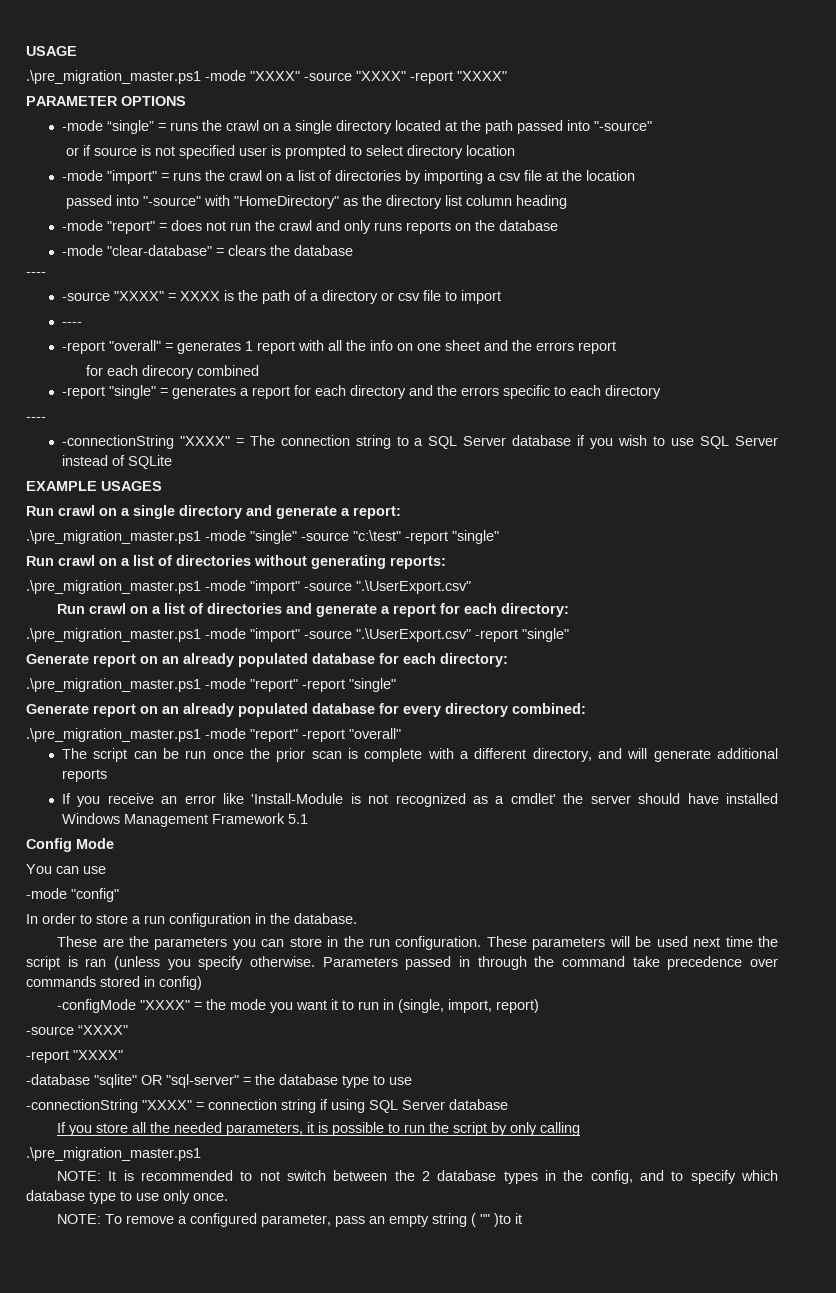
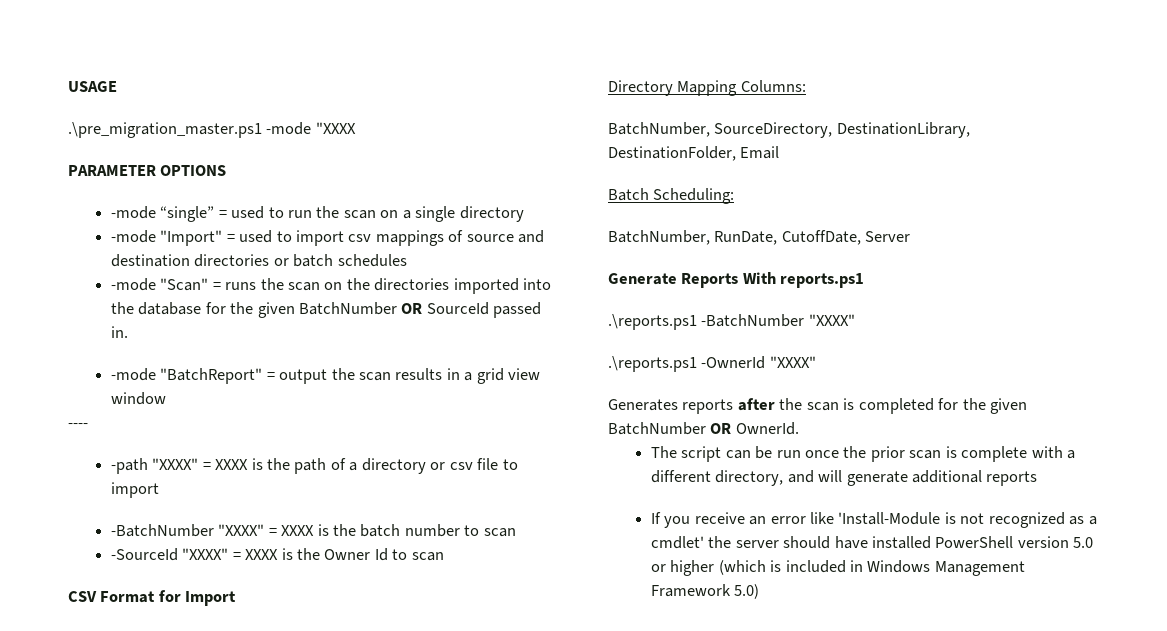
- .\pre_migration_master.ps1 -mode "XXXX" -source "XXXX" -report "XXXX"
+ .\pre_migration_master.ps1 -mode "XXXX
- -mode “single” = runs the crawl on a single directory located at the path passed into "-source"
- or if source is not specified user is prompted to select directory location
- -mode "import" = runs the crawl on a list of directories by importing a csv file at the location
- passed into "-source" with "HomeDirectory" as the directory list column heading
- -mode "report" = does not run the crawl and only runs reports on the database
- -mode "clear-database" = clears the database
+ -mode “single” = used to run the scan on a single directory
+ -mode "Import" = used to import csv mappings of source and destination directories or batch schedules
+ -mode "Scan" = runs the scan on the directories imported into the database for the given BatchNumber OR SourceId passed in.
+ -mode "BatchReport" = output the scan results in a grid view window
  ----
- -source "XXXX" = XXXX is the path of a directory or csv file to import
- ----
- -report "overall" = generates 1 report with all the info on one sheet and the errors report
- for each direcory combined
- -report "single" = generates a report for each directory and the errors specific to each directory
- ----
- -connectionString "XXXX" = The connection string to a SQL Server database if you wish to use SQL Server instead of SQLite
- EXAMPLE USAGES
- Run crawl on a single directory and generate a report:
- .\pre_migration_master.ps1 -mode "single" -source "c:\test" -report "single"
- Run crawl on a list of directories without generating reports:
- .\pre_migration_master.ps1 -mode "import" -source ".\UserExport.csv"
- Run crawl on a list of directories and generate a report for each directory:
- .\pre_migration_master.ps1 -mode "import" -source ".\UserExport.csv" -report "single"
- Generate report on an already populated database for each directory:
- .\pre_migration_master.ps1 -mode "report" -report "single"
- Generate report on an already populated database for every directory combined:
- .\pre_migration_master.ps1 -mode "report" -report "overall"
+ -path "XXXX" = XXXX is the path of a directory or csv file to import
+ -BatchNumber "XXXX" = XXXX is the batch number to scan
+ -SourceId "XXXX" = XXXX is the Owner Id to scan
+ CSV Format for Import
+ Directory Mapping Columns:
+ BatchNumber, SourceDirectory, DestinationLibrary, DestinationFolder, Email
+ Batch Scheduling:
+ BatchNumber, RunDate, CutoffDate, Server
+ Generate Reports With reports.ps1
+ .\reports.ps1 -BatchNumber "XXXX"
+ .\reports.ps1 -OwnerId "XXXX"
+ Generates reports after the scan is completed for the given BatchNumber OR OwnerId.
- If you receive an error like 'Install-Module is not recognized as a cmdlet' the server should have installed Windows Management Framework 5.1
- Config Mode
- You can use
- -mode "config"
- In order to store a run configuration in the database.
- These are the parameters you can store in the run configuration. These parameters will be used next time the script is ran (unless you specify otherwise. Parameters passed in through the command take precedence over commands stored in config)
- -configMode "XXXX" = the mode you want it to run in (single, import, report)
- -source “XXXX"
- -report "XXXX"
- -database "sqlite" OR "sql-server" = the database type to use
- -connectionString "XXXX" = connection string if using SQL Server database
- If you store all the needed parameters, it is possible to run the script by only calling
- .\pre_migration_master.ps1
- NOTE: It is recommended to not switch between the 2 database types in the config, and to specify which database type to use only once.
- NOTE: To remove a configured parameter, pass an empty string ( "" )to it
+ If you receive an error like 'Install-Module is not recognized as a cmdlet' the server should have installed PowerShell version 5.0 or higher (which is included in Windows Management Framework 5.0)

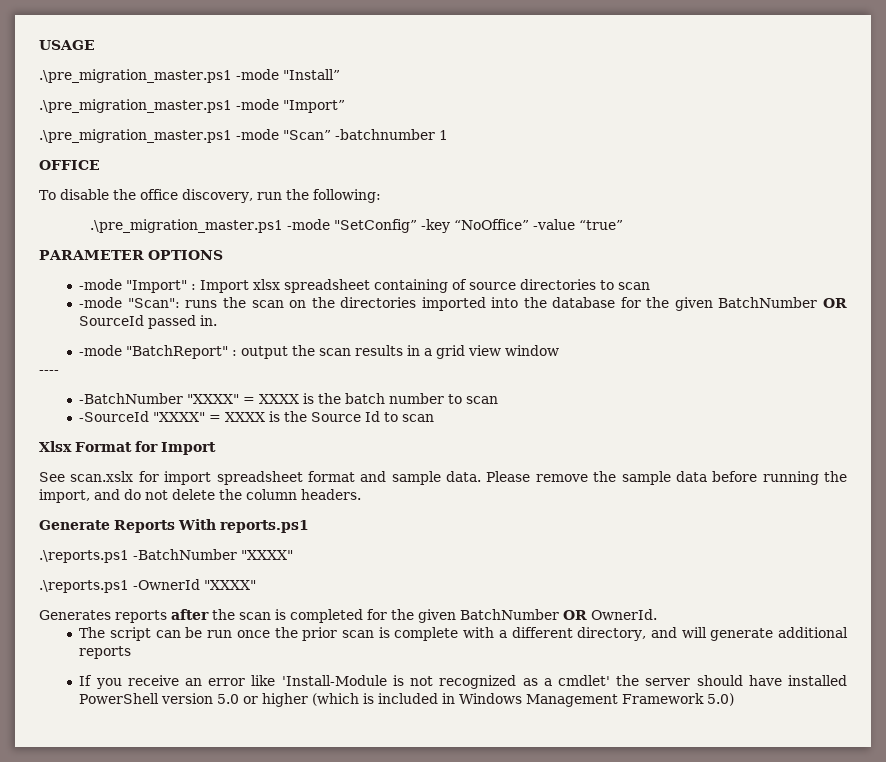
- .\pre_migration_master.ps1 -mode "XXXX
+ .\pre_migration_master.ps1 -mode "Install”
+ .\pre_migration_master.ps1 -mode "Import”
+ .\pre_migration_master.ps1 -mode "Scan” -batchnumber 1
+ OFFICE
+ To disable the office discovery, run the following:
+ .\pre_migration_master.ps1 -mode "SetConfig” -key “NoOffice” -value “true”
  PARAMETER OPTIONS
- -mode “single” = used to run the scan on a single directory
- -mode "Import" = used to import csv mappings of source and destination directories or batch schedules
- -mode "Scan" = runs the scan on the directories imported into the database for the given BatchNumber OR SourceId passed in.
+ -mode "Import" : Import xlsx spreadsheet containing of source directories to scan
+ -mode "Scan": runs the scan on the directories imported into the database for the given BatchNumber OR SourceId passed in.
- -mode "BatchReport" = output the scan results in a grid view window
+ -mode "BatchReport" : output the scan results in a grid view window
- -path "XXXX" = XXXX is the path of a directory or csv file to import
- -SourceId "XXXX" = XXXX is the Owner Id to scan
+ -SourceId "XXXX" = XXXX is the Source Id to scan
- CSV Format for Import
+ Xlsx Format for Import
- Directory Mapping Columns:
- BatchNumber, SourceDirectory, DestinationLibrary, DestinationFolder, Email
- Batch Scheduling:
- BatchNumber, RunDate, CutoffDate, Server
+ See scan.xslx for import spreadsheet format and sample data. Please remove the sample data before running the import, and do not delete the column headers.

